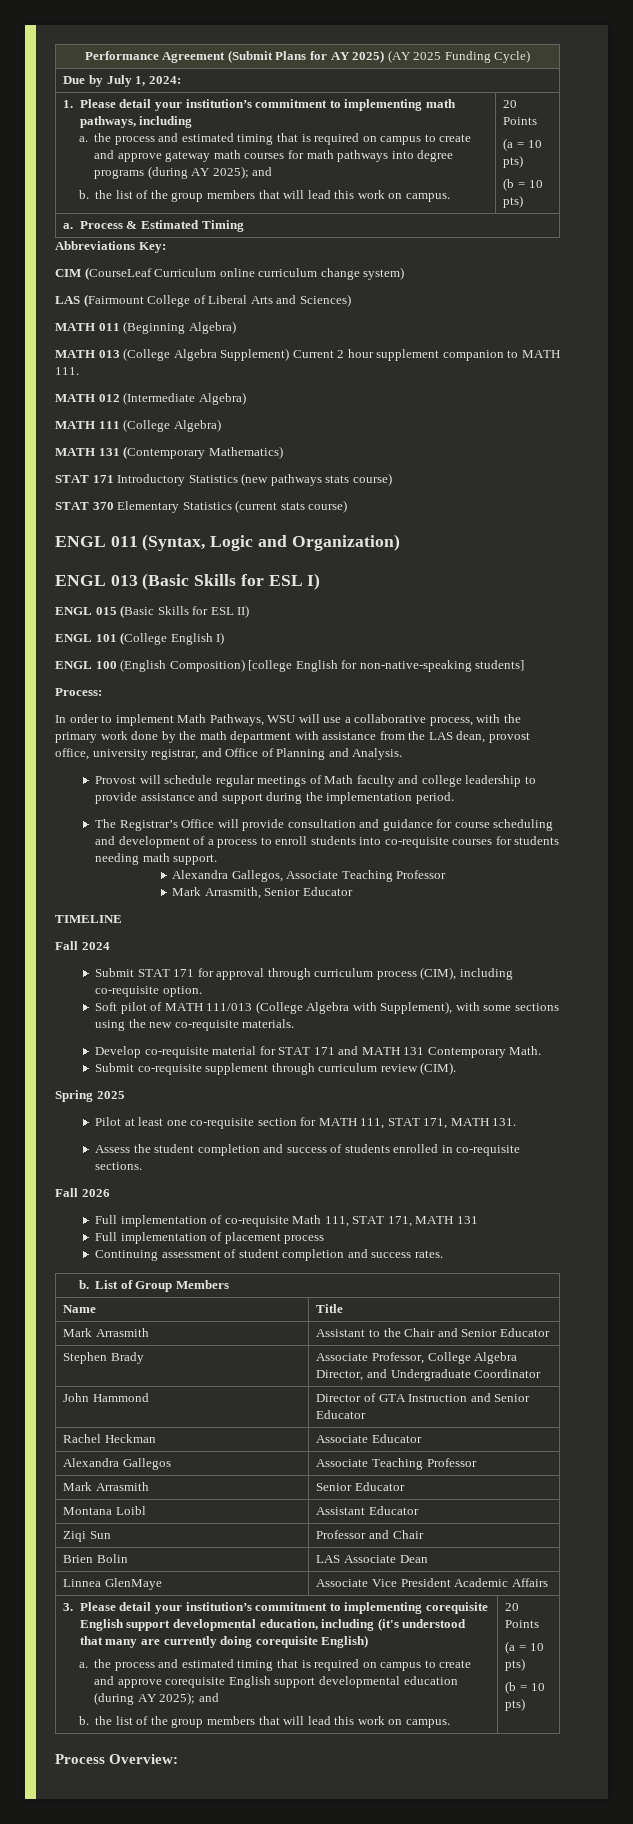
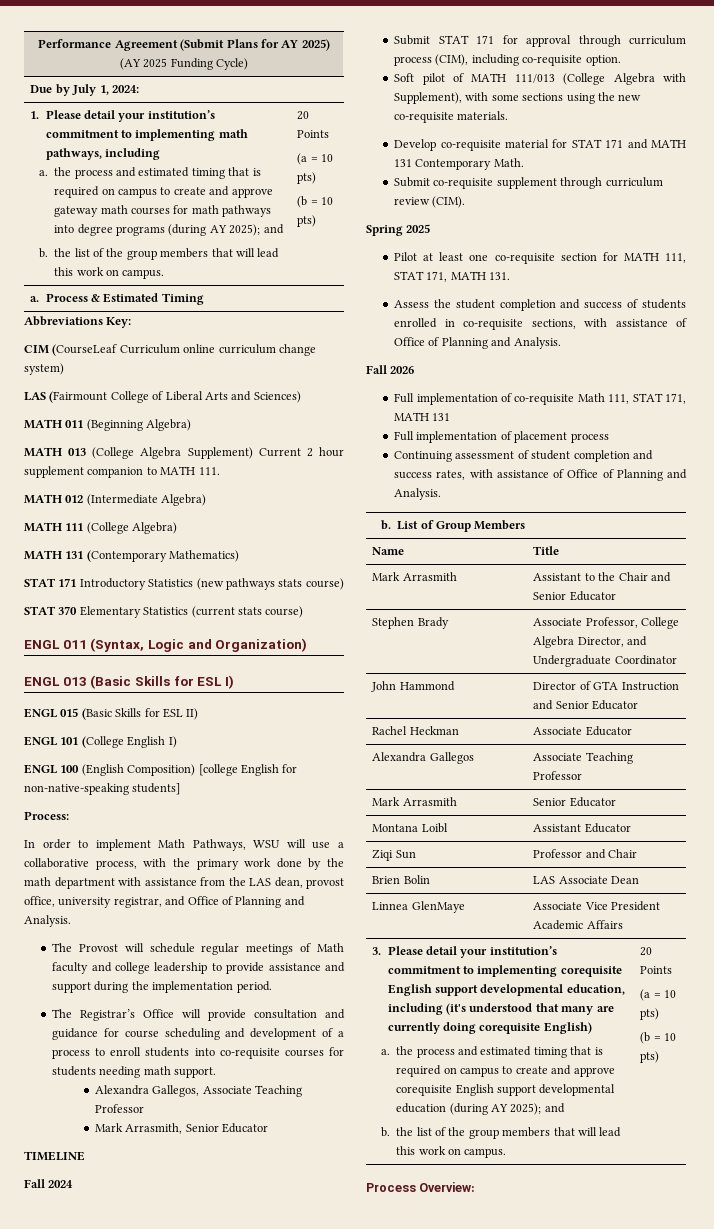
- Provost will schedule regular meetings of Math faculty and college leadership to provide assistance and support during the implementation period.
+ The Provost will schedule regular meetings of Math faculty and college leadership to provide assistance and support during the implementation period.
- Assess the student completion and success of students enrolled in co-requisite sections.
+ Assess the student completion and success of students enrolled in co-requisite sections, with assistance of Office of Planning and Analysis.
- Continuing assessment of student completion and success rates.
+ Continuing assessment of student completion and success rates, with assistance of Office of Planning and Analysis.

